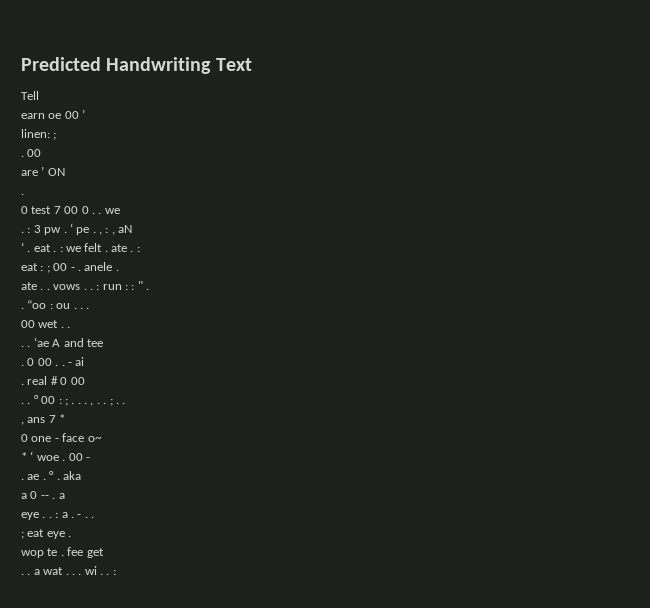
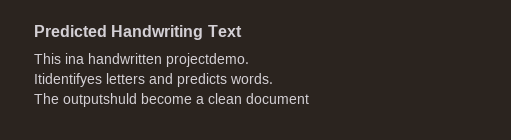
- Tell
- earn oe 00 ’
- linen: ;
- . 00
- are ’ ON
- .
- 0 test 7 00 0 . . we
- . : 3 pw . ‘ pe . , : , aN
- ‘ . eat . : we felt . ate . :
- eat : ; 00 - . anele .
- ate . . vows . . : run : : " .
- . “oo : ou . . .
- 00 wet . .
- . . ‘ae A and tee
- . 0 00 . . - ai
- . real # 0 00
- . . ° 00 : ; . . . , . . ; . .
- , ans 7 *
- 0 one - face o~
- * ‘ woe . 00 -
- . ae . ° . aka
- a 0 -- . a
- eye . . : a . - . .
- ; eat eye .
- wop te . fee get
- . . a wat . . . wi . . :
+ This ina handwritten projectdemo.
+ Itidentifyes letters and predicts words.
+ The outputshuld become a clean document

